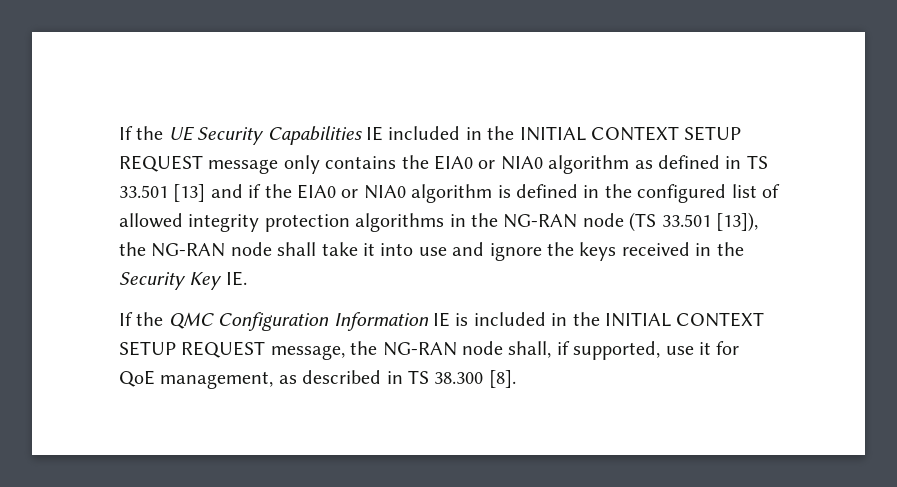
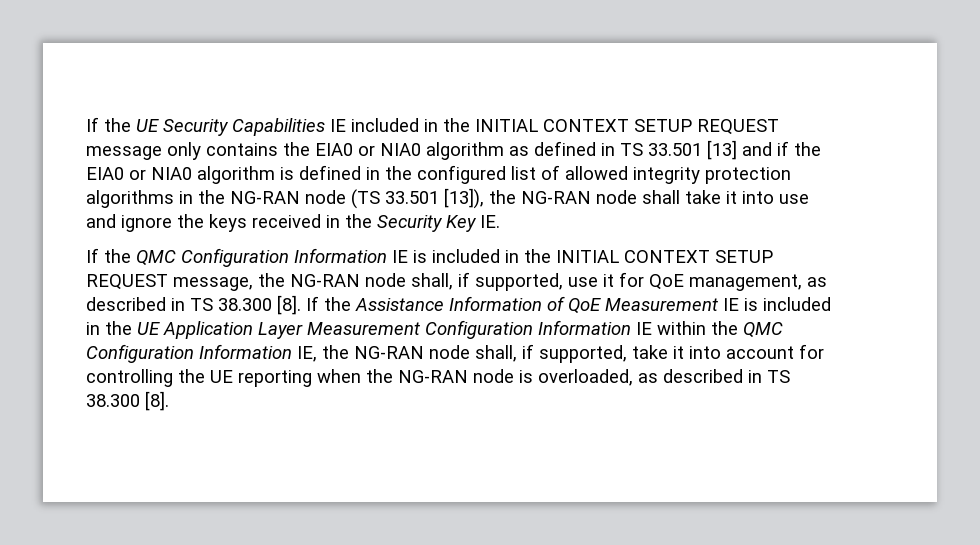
+ If the Assistance Information of QoE Measurement IE is included in the UE Application Layer Measurement Configuration Information IE within the QMC Configuration Information IE, the NG-RAN node shall, if supported, take it into account for controlling the UE reporting when the NG-RAN node is overloaded, as described in TS 38.300 [8].

